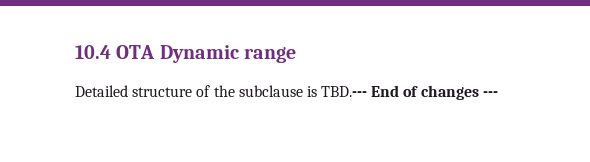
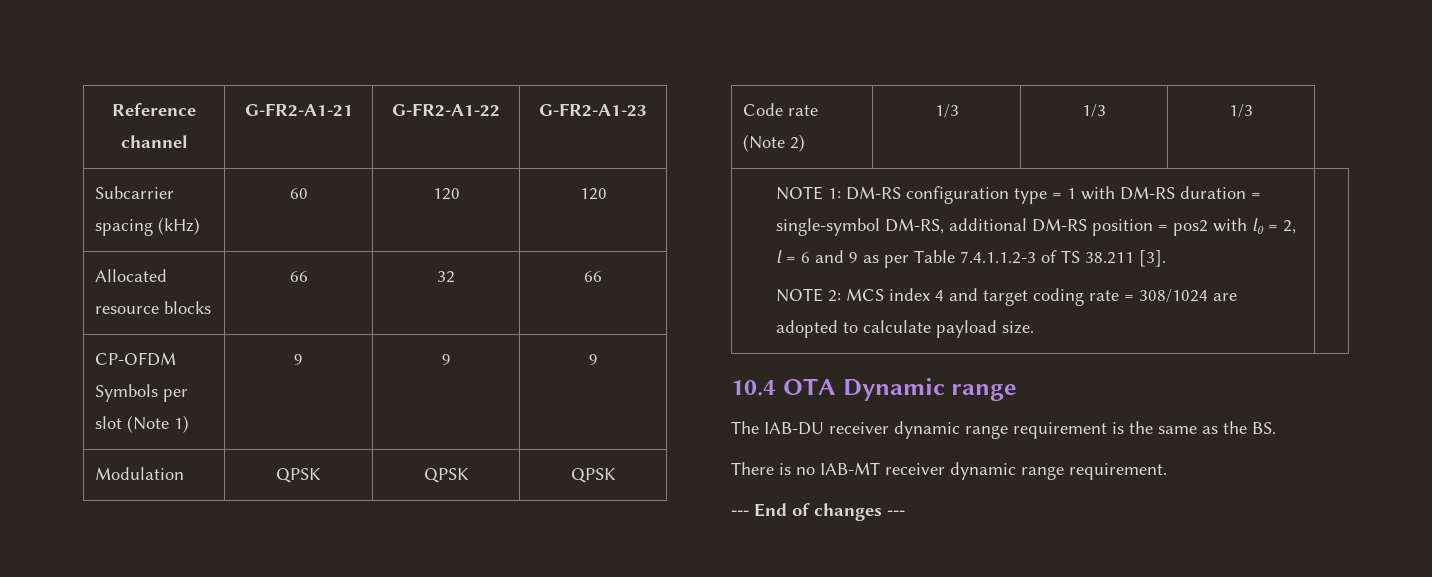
+ Reference channel | G-FR2-A1-21 | G-FR2-A1-22 | G-FR2-A1-23
+ Subcarrier spacing (kHz) | 60 | 120 | 120
+ Allocated resource blocks | 66 | 32 | 66
+ CP-OFDM Symbols per slot (Note 1) | 9 | 9 | 9
+ Modulation | QPSK | QPSK | QPSK
+ Code rate (Note 2) | 1/3 | 1/3 | 1/3
+ NOTE 1: DM-RS configuration type = 1 with DM-RS duration = single-symbol DM-RS, additional DM-RS position = pos2 with l0 = 2, l = 6 and 9 as per Table 7.4.1.1.2-3 of TS 38.211 [3].
+ NOTE 2: MCS index 4 and target coding rate = 308/1024 are adopted to calculate payload size. |
  10.4 OTA Dynamic range
- Detailed structure of the subclause is TBD.--- End of changes ---
+ The IAB-DU receiver dynamic range requirement is the same as the BS.
+ There is no IAB-MT receiver dynamic range requirement.
+ --- End of changes ---

